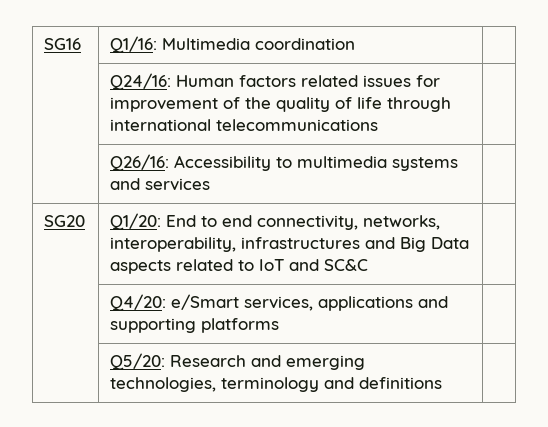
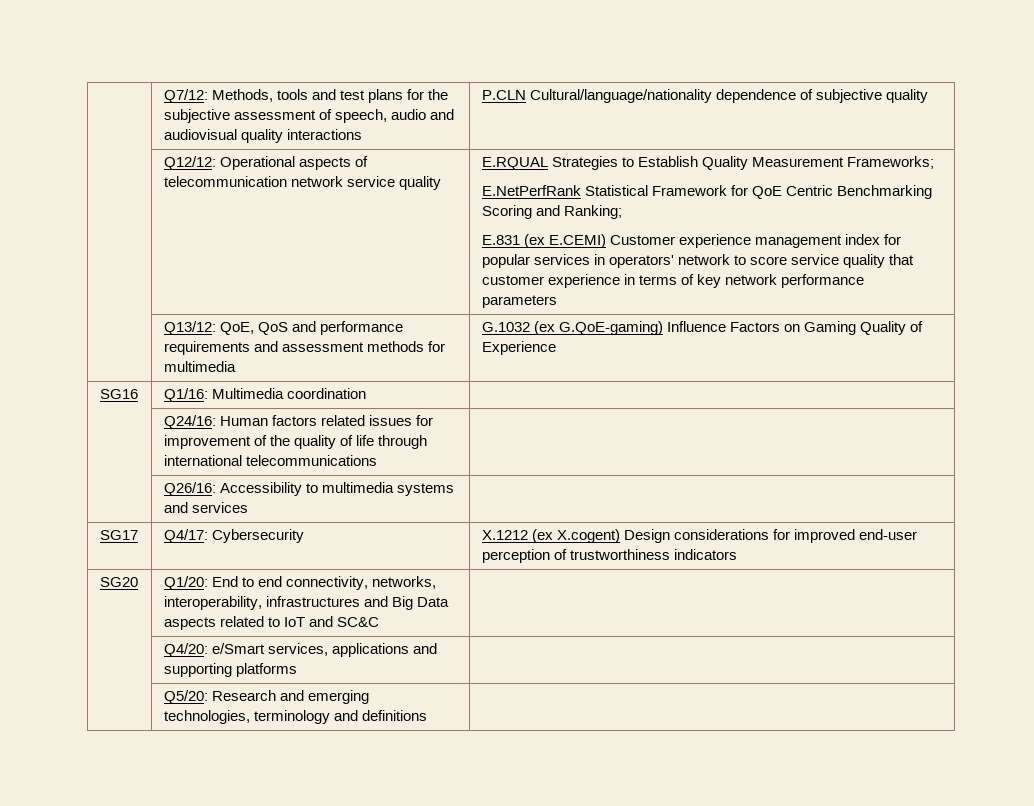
+ | Q7/12: Methods, tools and test plans for the subjective assessment of speech, audio and audiovisual quality interactions | P.CLN Cultural/language/nationality dependence of subjective quality
+ | Q12/12: Operational aspects of telecommunication network service quality | E.RQUAL Strategies to Establish Quality Measurement Frameworks;
+ E.NetPerfRank Statistical Framework for QoE Centric Benchmarking Scoring and Ranking;
+ E.831 (ex E.CEMI) Customer experience management index for popular services in operators' network to score service quality that customer experience in terms of key network performance parameters
+ | Q13/12: QoE, QoS and performance requirements and assessment methods for multimedia | G.1032 (ex G.QoE-gaming) Influence Factors on Gaming Quality of Experience
+ SG17 | Q4/17: Cybersecurity | X.1212 (ex X.cogent) Design considerations for improved end-user perception of trustworthiness indicators

